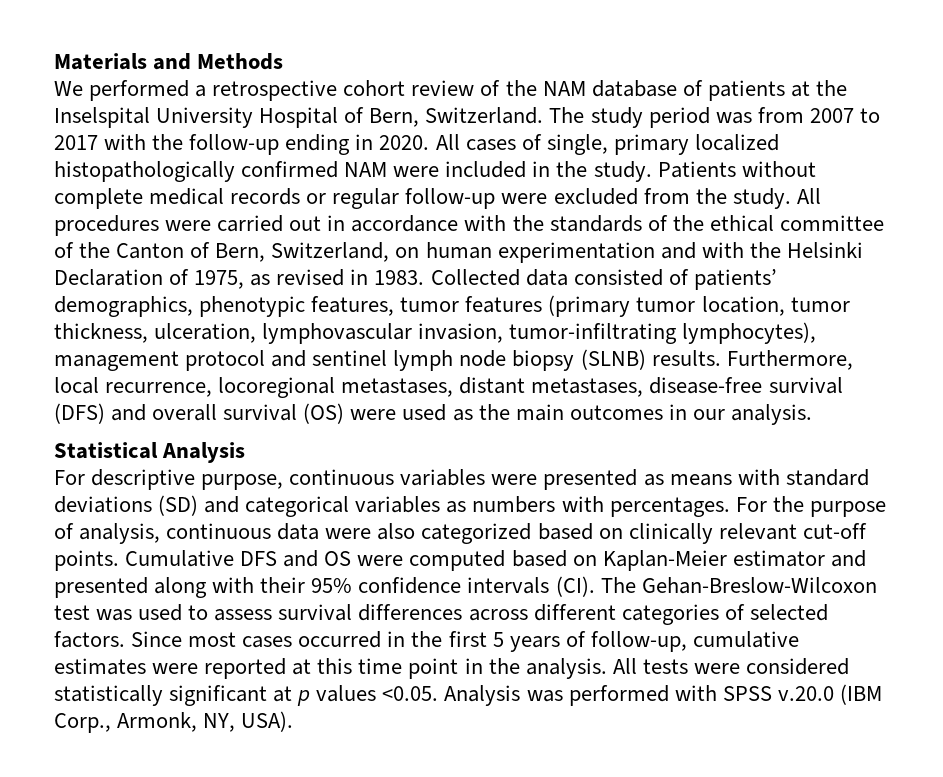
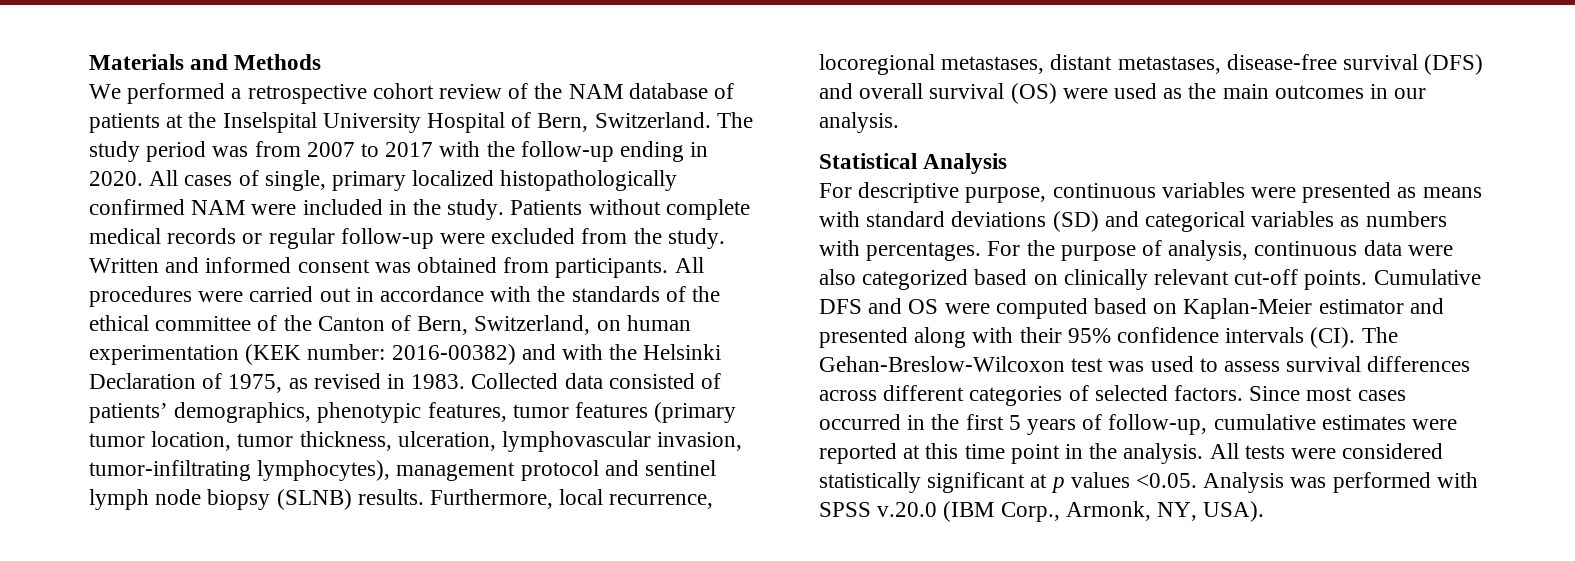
+ Written and informed consent was obtained from participants.
- All procedures were carried out in accordance with the standards of the ethical committee of the Canton of Bern, Switzerland, on human experimentation and with the Helsinki Declaration of 1975, as revised in 1983.
+ All procedures were carried out in accordance with the standards of the ethical committee of the Canton of Bern, Switzerland, on human experimentation (KEK number: 2016-00382) and with the Helsinki Declaration of 1975, as revised in 1983.

